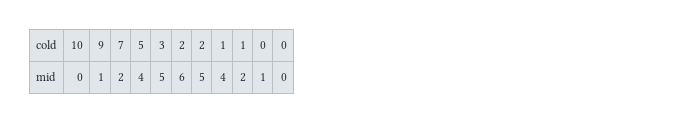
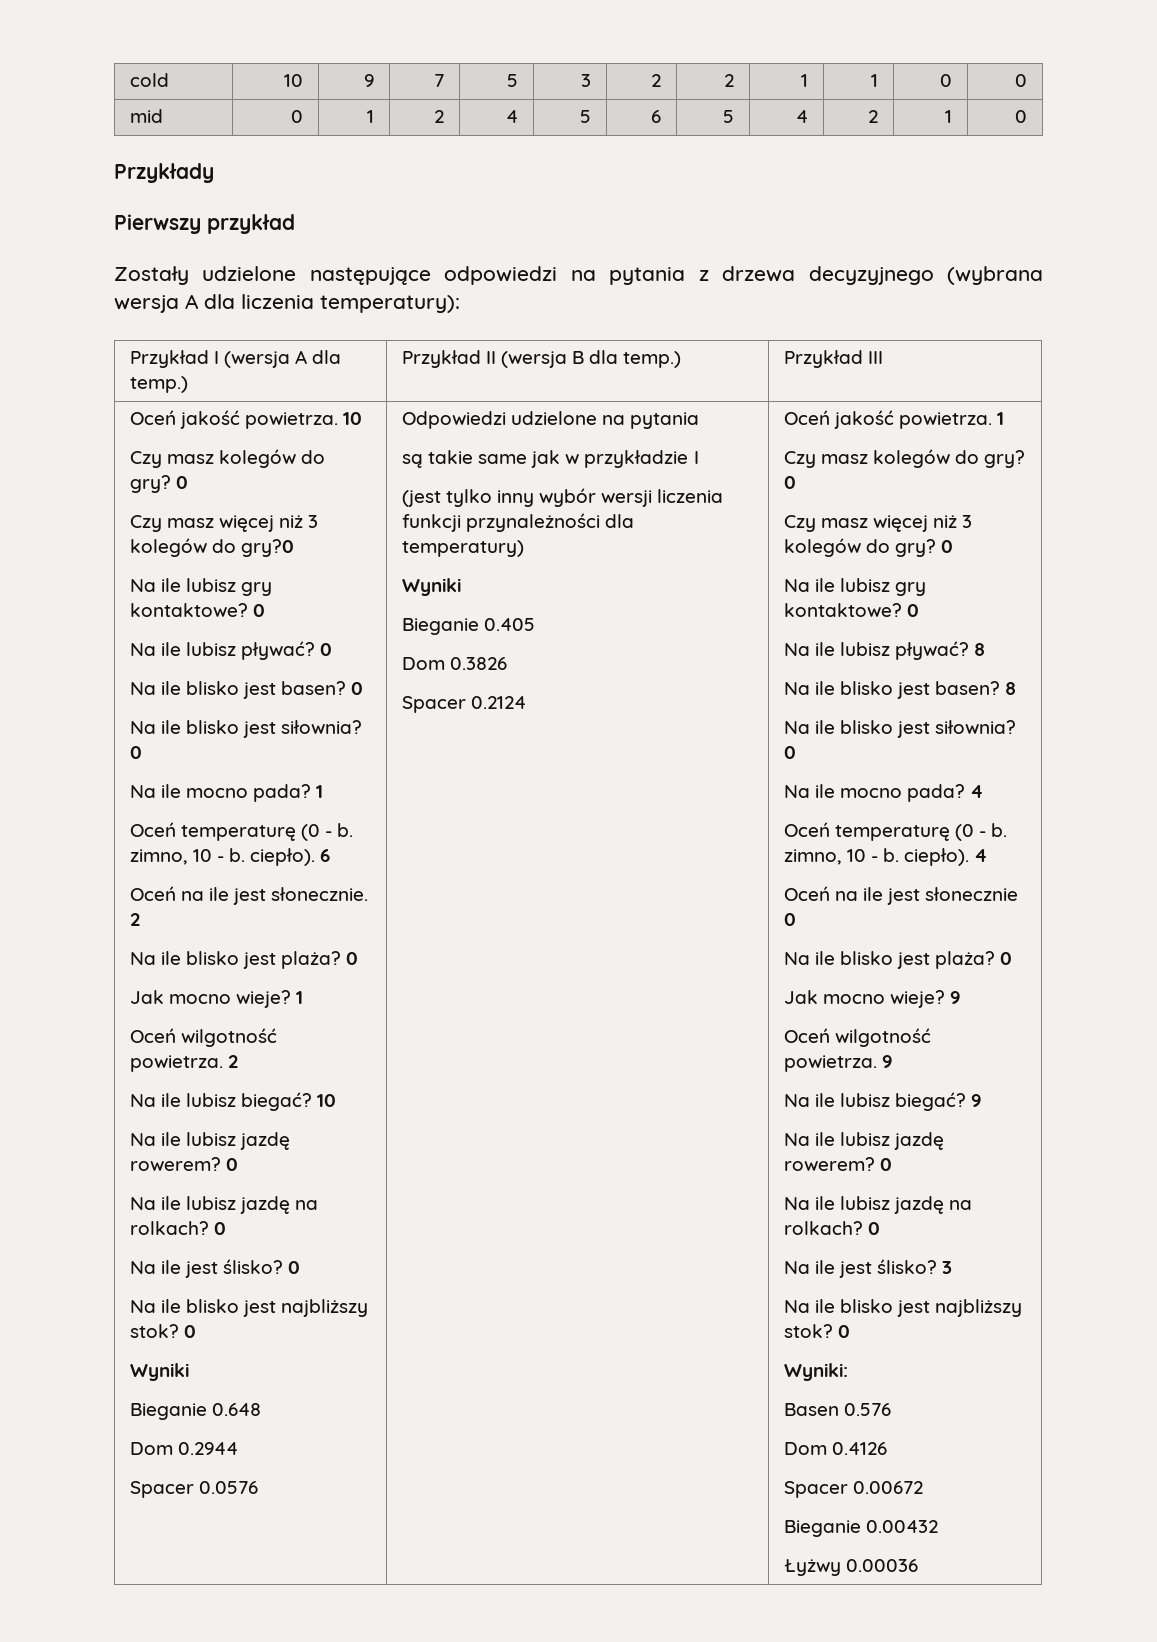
+ Przykłady
+ Pierwszy przykład
+ Zostały udzielone następujące odpowiedzi na pytania z drzewa decyzyjnego (wybrana wersja A dla liczenia temperatury):
+ Przykład I (wersja A dla temp.) | Przykład II (wersja B dla temp.) | Przykład III
+ Oceń jakość powietrza. 10
+ Czy masz kolegów do gry? 0
+ Czy masz więcej niż 3 kolegów do gry?0
+ Na ile lubisz gry kontaktowe? 0
+ Na ile lubisz pływać? 0
+ Na ile blisko jest basen? 0
+ Na ile blisko jest siłownia? 0
+ Na ile mocno pada? 1
+ Oceń temperaturę (0 - b. zimno, 10 - b. ciepło). 6
+ Oceń na ile jest słonecznie. 2
+ Na ile blisko jest plaża? 0
+ Jak mocno wieje? 1
+ Oceń wilgotność powietrza. 2
+ Na ile lubisz biegać? 10
+ Na ile lubisz jazdę rowerem? 0
+ Na ile lubisz jazdę na rolkach? 0
+ Na ile jest ślisko? 0
+ Na ile blisko jest najbliższy stok? 0
+ Wyniki
+ Bieganie 0.648
+ Dom 0.2944
+ Spacer 0.0576 | Odpowiedzi udzielone na pytania
+ są takie same jak w przykładzie I
+ (jest tylko inny wybór wersji liczenia funkcji przynależności dla temperatury)
+ Wyniki
+ Bieganie 0.405
+ Dom 0.3826
+ Spacer 0.2124 | Oceń jakość powietrza. 1
+ Czy masz kolegów do gry? 0
+ Czy masz więcej niż 3 kolegów do gry? 0
+ Na ile lubisz gry kontaktowe? 0
+ Na ile lubisz pływać? 8
+ Na ile blisko jest basen? 8
+ Na ile blisko jest siłownia? 0
+ Na ile mocno pada? 4
+ Oceń temperaturę (0 - b. zimno, 10 - b. ciepło). 4
+ Oceń na ile jest słonecznie 0
+ Na ile blisko jest plaża? 0
+ Jak mocno wieje? 9
+ Oceń wilgotność powietrza. 9
+ Na ile lubisz biegać? 9
+ Na ile lubisz jazdę rowerem? 0
+ Na ile lubisz jazdę na rolkach? 0
+ Na ile jest ślisko? 3
+ Na ile blisko jest najbliższy stok? 0
+ Wyniki:
+ Basen 0.576
+ Dom 0.4126
+ Spacer 0.00672
+ Bieganie 0.00432
+ Łyżwy 0.00036

